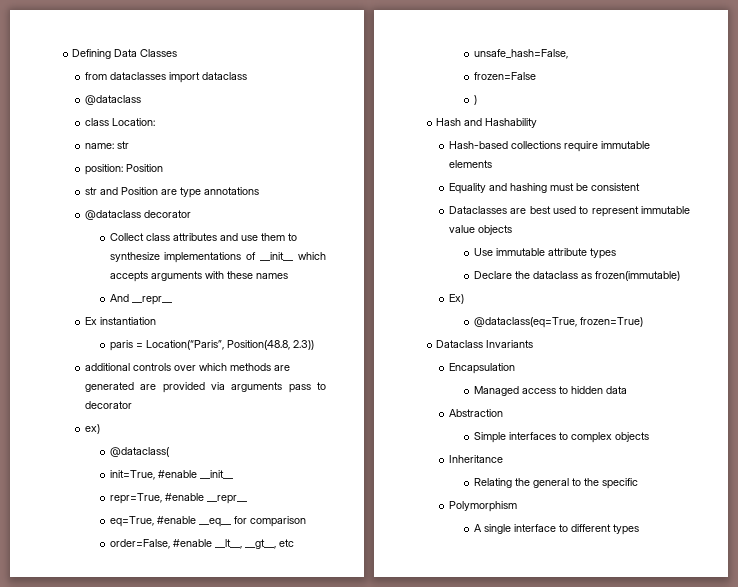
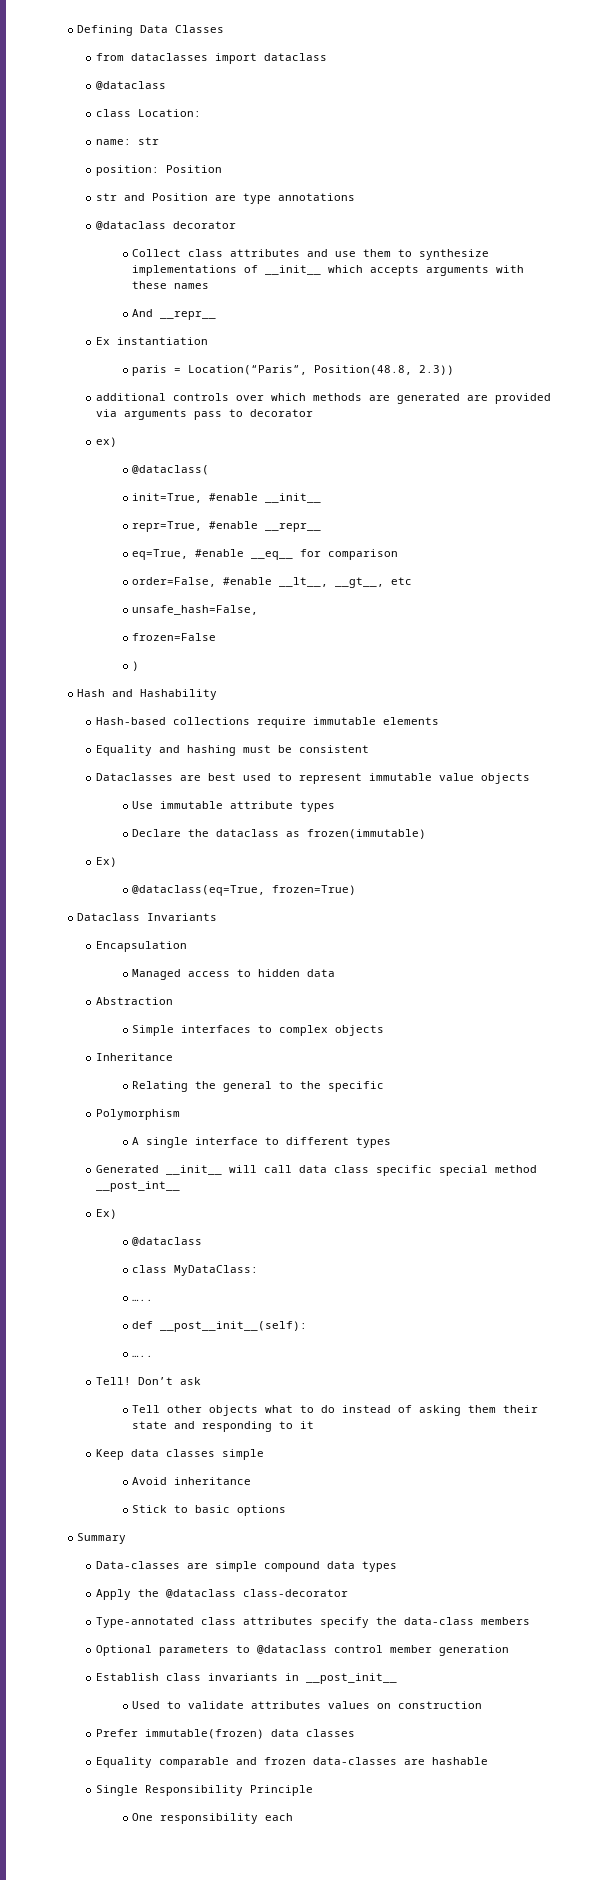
+ Generated __init__ will call data class specific special method __post_int__
+ Ex)
+ @dataclass
+ class MyDataClass:
+ …..
+ def __post__init__(self):
+ …..
+ Tell! Don’t ask
+ Tell other objects what to do instead of asking them their state and responding to it
+ Keep data classes simple
+ Avoid inheritance
+ Stick to basic options
+ Summary
+ Data-classes are simple compound data types
+ Apply the @dataclass class-decorator
+ Type-annotated class attributes specify the data-class members
+ Optional parameters to @dataclass control member generation
+ Establish class invariants in __post_init__
+ Used to validate attributes values on construction
+ Prefer immutable(frozen) data classes
+ Equality comparable and frozen data-classes are hashable
+ Single Responsibility Principle
+ One responsibility each

